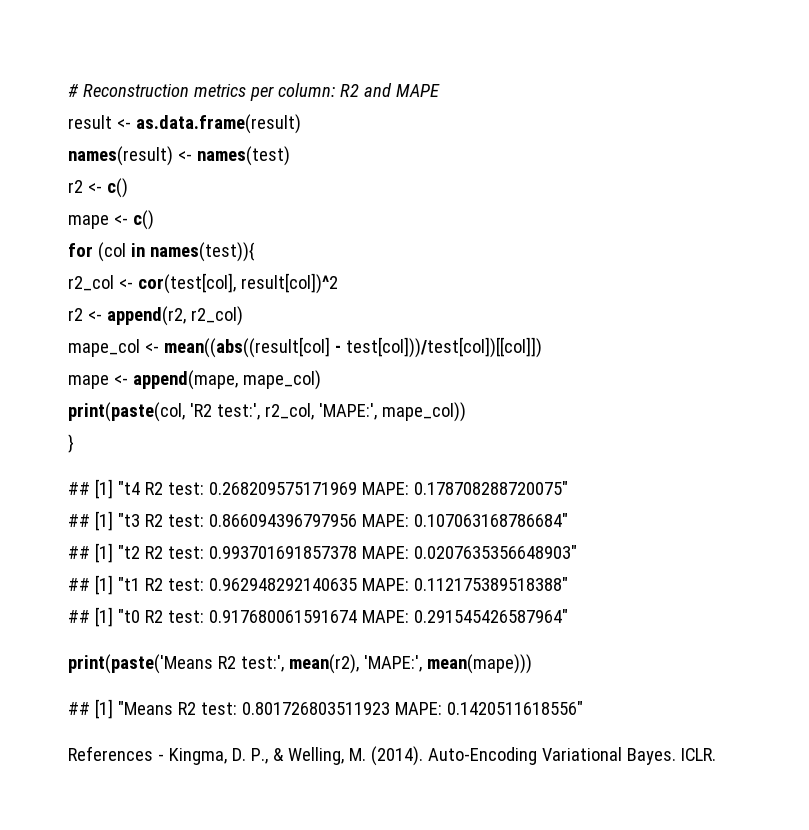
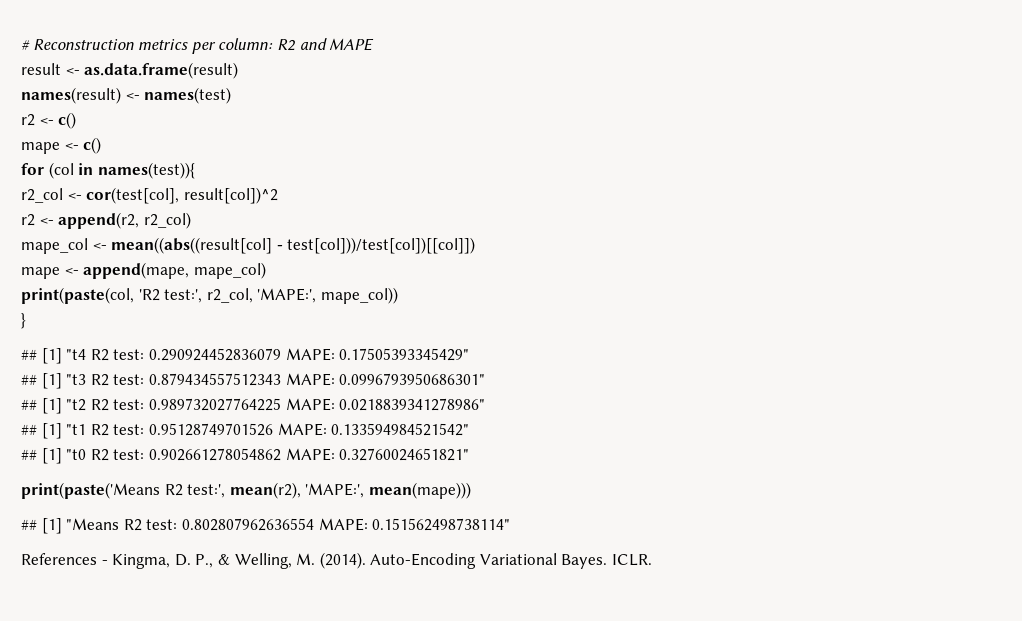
- ## [1] "t4 R2 test: 0.268209575171969 MAPE: 0.178708288720075"
+ ## [1] "t4 R2 test: 0.290924452836079 MAPE: 0.17505393345429"
- ## [1] "t3 R2 test: 0.866094396797956 MAPE: 0.107063168786684"
+ ## [1] "t3 R2 test: 0.879434557512343 MAPE: 0.0996793950686301"
- ## [1] "t2 R2 test: 0.993701691857378 MAPE: 0.0207635356648903"
+ ## [1] "t2 R2 test: 0.989732027764225 MAPE: 0.0218839341278986"
- ## [1] "t1 R2 test: 0.962948292140635 MAPE: 0.112175389518388"
+ ## [1] "t1 R2 test: 0.95128749701526 MAPE: 0.133594984521542"
- ## [1] "t0 R2 test: 0.917680061591674 MAPE: 0.291545426587964"
+ ## [1] "t0 R2 test: 0.902661278054862 MAPE: 0.32760024651821"
- ## [1] "Means R2 test: 0.801726803511923 MAPE: 0.1420511618556"
+ ## [1] "Means R2 test: 0.802807962636554 MAPE: 0.151562498738114"

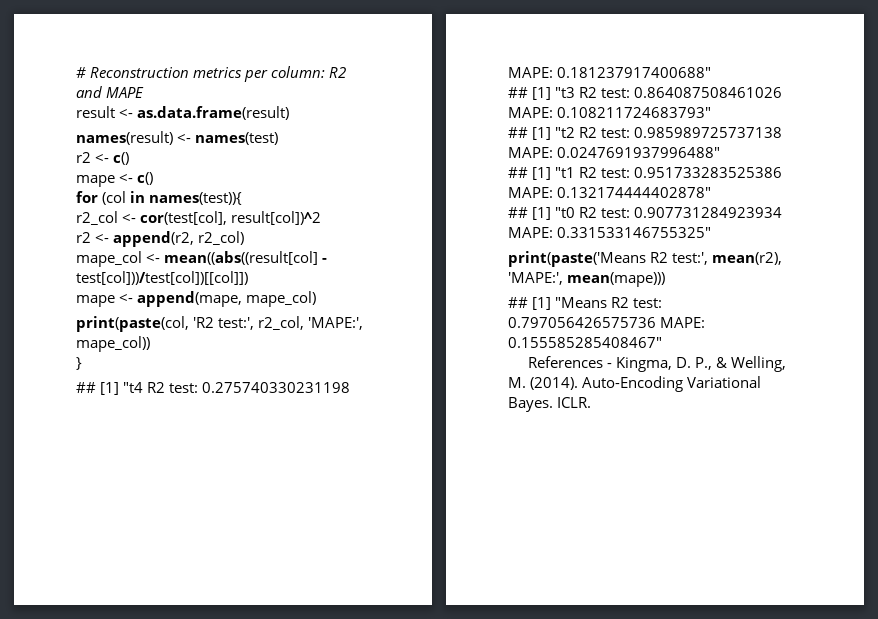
- ## [1] "t4 R2 test: 0.290924452836079 MAPE: 0.17505393345429"
+ ## [1] "t4 R2 test: 0.275740330231198 MAPE: 0.181237917400688"
- ## [1] "t3 R2 test: 0.879434557512343 MAPE: 0.0996793950686301"
+ ## [1] "t3 R2 test: 0.864087508461026 MAPE: 0.108211724683793"
- ## [1] "t2 R2 test: 0.989732027764225 MAPE: 0.0218839341278986"
+ ## [1] "t2 R2 test: 0.985989725737138 MAPE: 0.0247691937996488"
- ## [1] "t1 R2 test: 0.95128749701526 MAPE: 0.133594984521542"
+ ## [1] "t1 R2 test: 0.951733283525386 MAPE: 0.132174444402878"
- ## [1] "t0 R2 test: 0.902661278054862 MAPE: 0.32760024651821"
+ ## [1] "t0 R2 test: 0.907731284923934 MAPE: 0.331533146755325"
- ## [1] "Means R2 test: 0.802807962636554 MAPE: 0.151562498738114"
+ ## [1] "Means R2 test: 0.797056426575736 MAPE: 0.155585285408467"

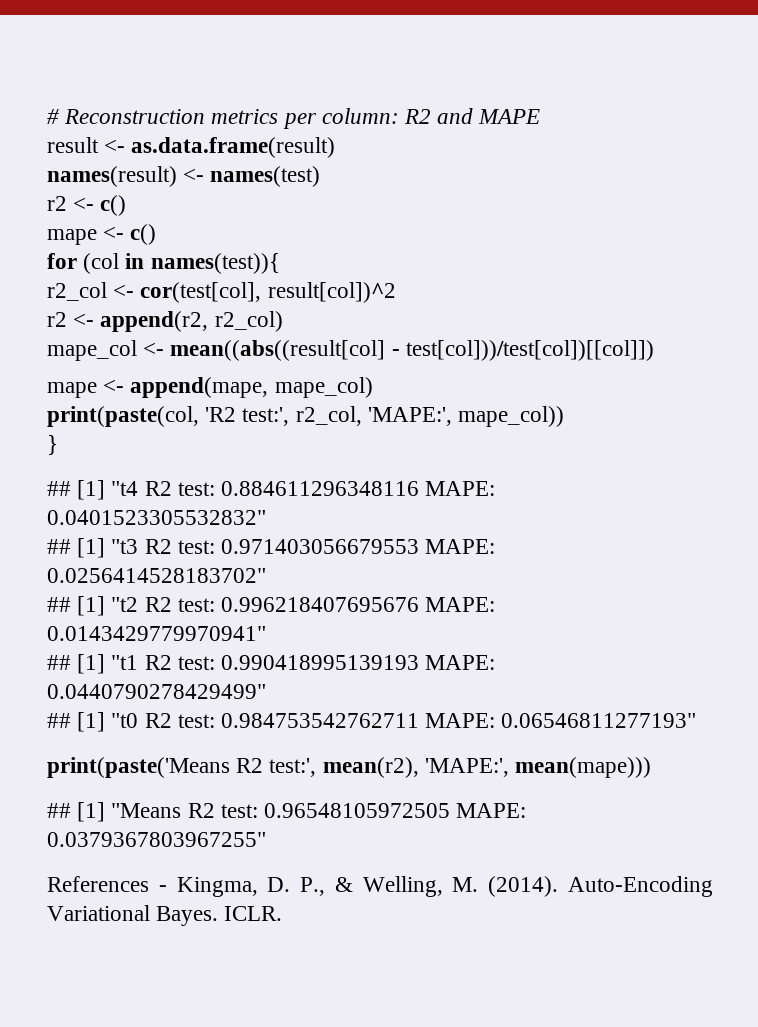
- ## [1] "t4 R2 test: 0.275740330231198 MAPE: 0.181237917400688"
+ ## [1] "t4 R2 test: 0.884611296348116 MAPE: 0.0401523305532832"
- ## [1] "t3 R2 test: 0.864087508461026 MAPE: 0.108211724683793"
+ ## [1] "t3 R2 test: 0.971403056679553 MAPE: 0.0256414528183702"
- ## [1] "t2 R2 test: 0.985989725737138 MAPE: 0.0247691937996488"
+ ## [1] "t2 R2 test: 0.996218407695676 MAPE: 0.0143429779970941"
- ## [1] "t1 R2 test: 0.951733283525386 MAPE: 0.132174444402878"
+ ## [1] "t1 R2 test: 0.990418995139193 MAPE: 0.0440790278429499"
- ## [1] "t0 R2 test: 0.907731284923934 MAPE: 0.331533146755325"
+ ## [1] "t0 R2 test: 0.984753542762711 MAPE: 0.06546811277193"
- ## [1] "Means R2 test: 0.797056426575736 MAPE: 0.155585285408467"
+ ## [1] "Means R2 test: 0.96548105972505 MAPE: 0.0379367803967255"

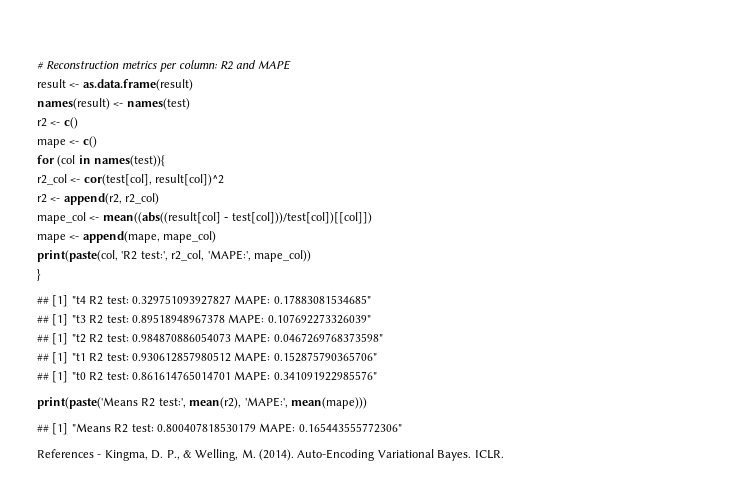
- ## [1] "t4 R2 test: 0.884611296348116 MAPE: 0.0401523305532832"
+ ## [1] "t4 R2 test: 0.329751093927827 MAPE: 0.17883081534685"
- ## [1] "t3 R2 test: 0.971403056679553 MAPE: 0.0256414528183702"
+ ## [1] "t3 R2 test: 0.89518948967378 MAPE: 0.107692273326039"
- ## [1] "t2 R2 test: 0.996218407695676 MAPE: 0.0143429779970941"
+ ## [1] "t2 R2 test: 0.984870886054073 MAPE: 0.0467269768373598"
- ## [1] "t1 R2 test: 0.990418995139193 MAPE: 0.0440790278429499"
+ ## [1] "t1 R2 test: 0.930612857980512 MAPE: 0.152875790365706"
- ## [1] "t0 R2 test: 0.984753542762711 MAPE: 0.06546811277193"
+ ## [1] "t0 R2 test: 0.861614765014701 MAPE: 0.341091922985576"
- ## [1] "Means R2 test: 0.96548105972505 MAPE: 0.0379367803967255"
+ ## [1] "Means R2 test: 0.800407818530179 MAPE: 0.165443555772306"

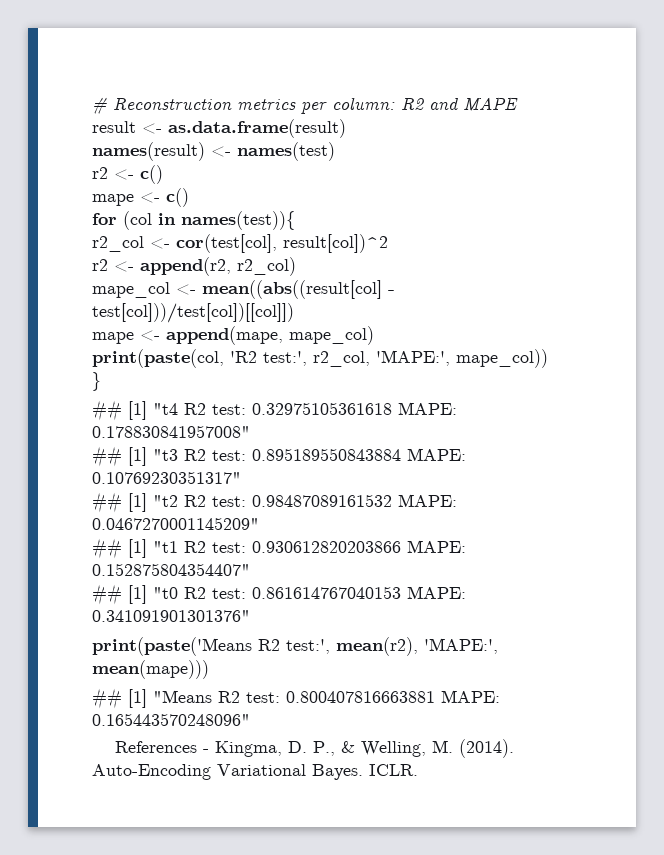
- ## [1] "t4 R2 test: 0.329751093927827 MAPE: 0.17883081534685"
+ ## [1] "t4 R2 test: 0.32975105361618 MAPE: 0.178830841957008"
- ## [1] "t3 R2 test: 0.89518948967378 MAPE: 0.107692273326039"
+ ## [1] "t3 R2 test: 0.895189550843884 MAPE: 0.10769230351317"
- ## [1] "t2 R2 test: 0.984870886054073 MAPE: 0.0467269768373598"
+ ## [1] "t2 R2 test: 0.98487089161532 MAPE: 0.0467270001145209"
- ## [1] "t1 R2 test: 0.930612857980512 MAPE: 0.152875790365706"
+ ## [1] "t1 R2 test: 0.930612820203866 MAPE: 0.152875804354407"
- ## [1] "t0 R2 test: 0.861614765014701 MAPE: 0.341091922985576"
+ ## [1] "t0 R2 test: 0.861614767040153 MAPE: 0.341091901301376"
- ## [1] "Means R2 test: 0.800407818530179 MAPE: 0.165443555772306"
+ ## [1] "Means R2 test: 0.800407816663881 MAPE: 0.165443570248096"

